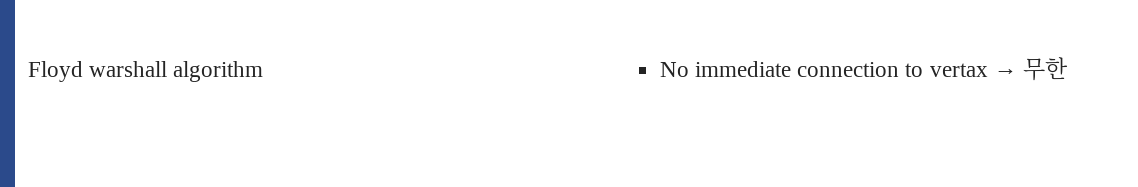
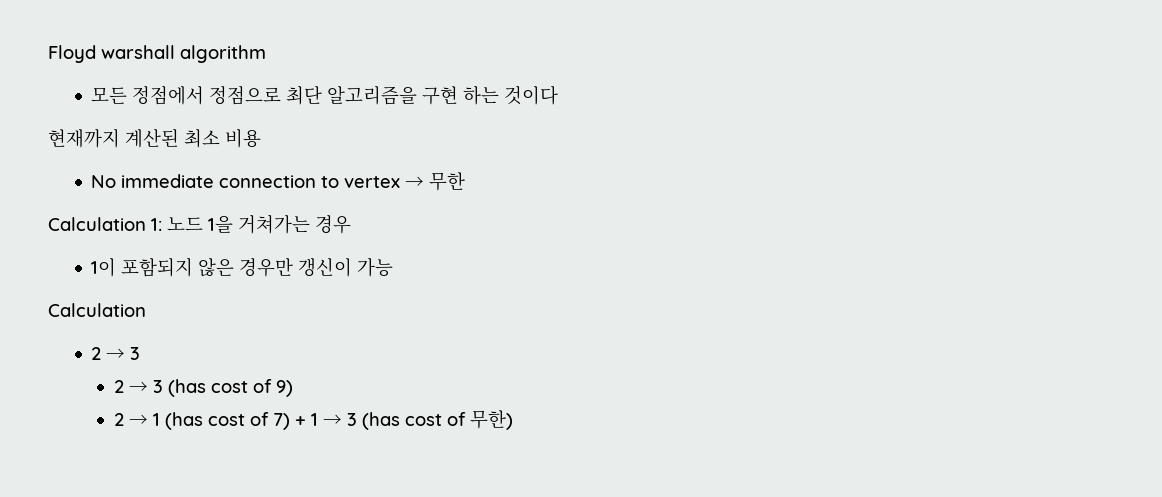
+ 모든 정점에서 정점으로 최단 알고리즘을 구현 하는 것이다
+ 현재까지 계산된 최소 비용
- No immediate connection to vertax → 무한
+ No immediate connection to vertex → 무한
+ Calculation 1: 노드 1을 거쳐가는 경우
+ 1이 포함되지 않은 경우만 갱신이 가능
+ Calculation
+ 2 → 3
+ 2 → 3 (has cost of 9)
+ 2 → 1 (has cost of 7) + 1 → 3 (has cost of 무한)

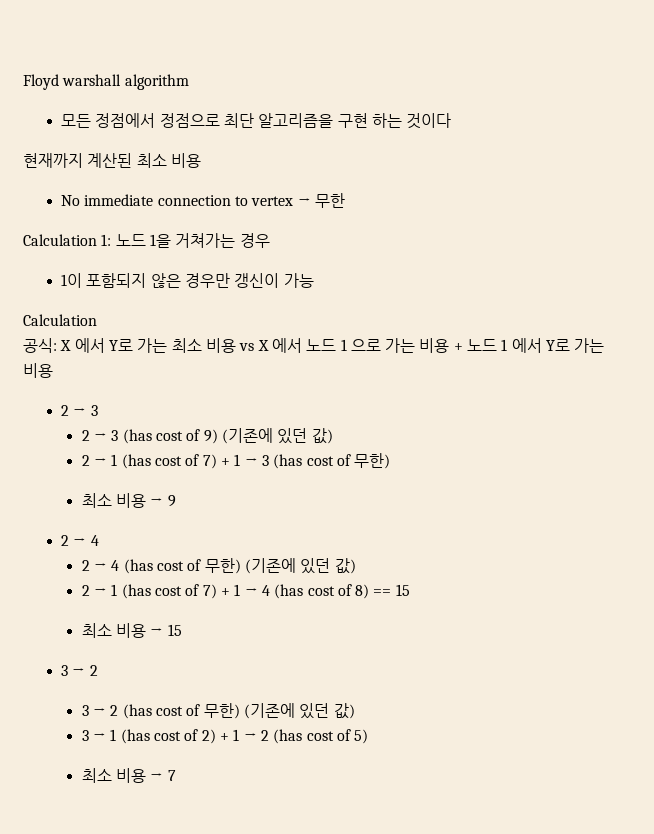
+ 공식: X 에서 Y로 가는 최소 비용 vs X 에서 노드 1 으로 가는 비용 + 노드 1 에서 Y로 가는 비용
- 2 → 3 (has cost of 9)
+ 2 → 3 (has cost of 9) (기존에 있던 값)
+ 최소 비용 → 9
+ 2 → 4
+ 2 → 4 (has cost of 무한) (기존에 있던 값)
+ 2 → 1 (has cost of 7) + 1 → 4 (has cost of 8) == 15
+ 최소 비용 → 15
+ 3 → 2
+ 3 → 2 (has cost of 무한) (기존에 있던 값)
+ 3 → 1 (has cost of 2) + 1 → 2 (has cost of 5)
+ 최소 비용 → 7

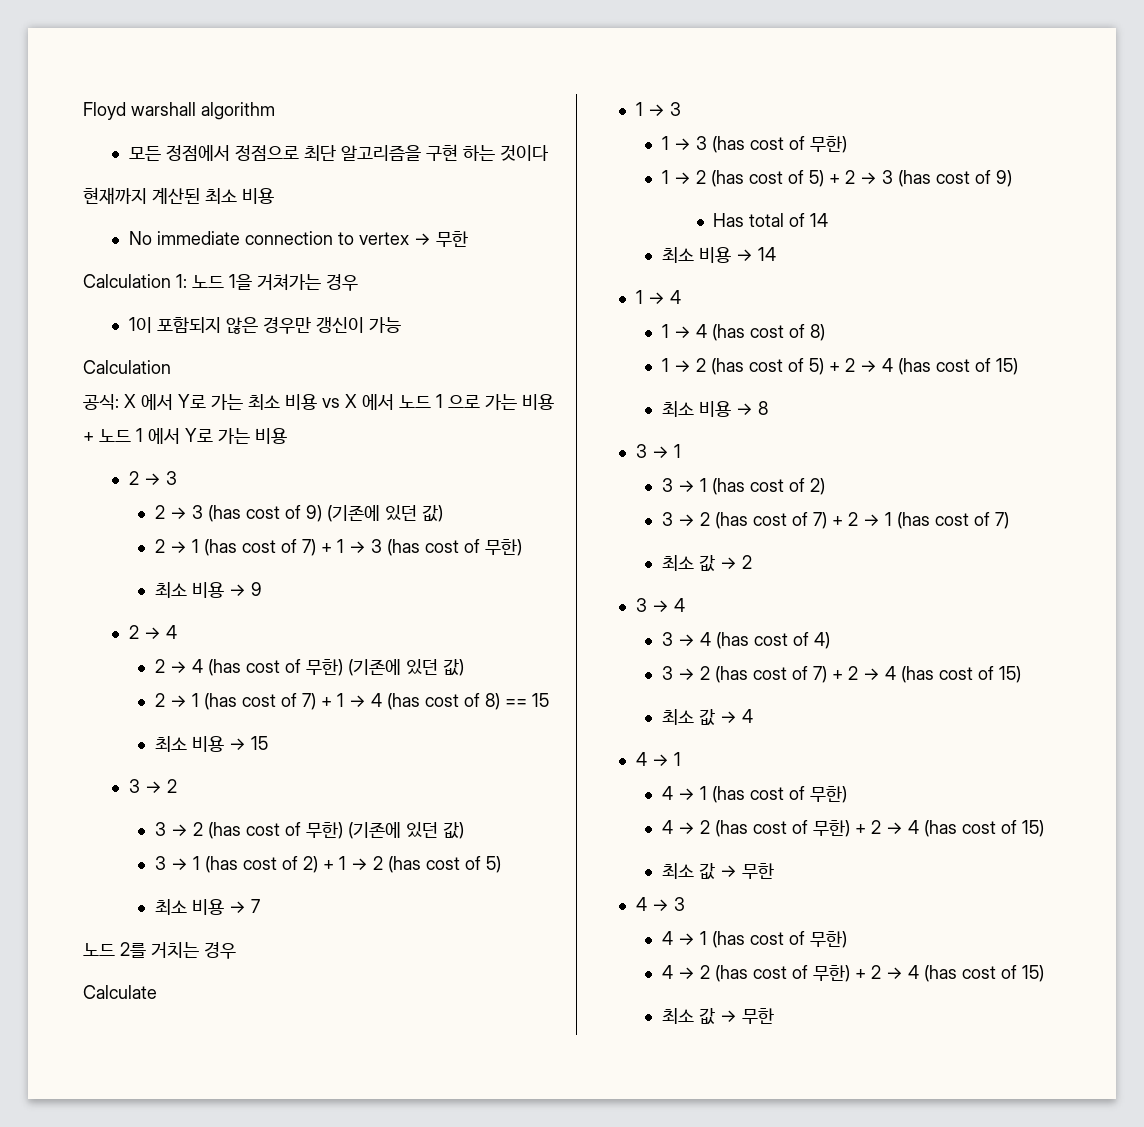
+ 노드 2를 거치는 경우
+ Calculate
+ 1 → 3
+ 1 → 3 (has cost of 무한)
+ 1 → 2 (has cost of 5) + 2 → 3 (has cost of 9)
+ Has total of 14
+ 최소 비용 → 14
+ 1 → 4
+ 1 → 4 (has cost of 8)
+ 1 → 2 (has cost of 5) + 2 → 4 (has cost of 15)
+ 최소 비용 → 8
+ 3 → 1
+ 3 → 1 (has cost of 2)
+ 3 → 2 (has cost of 7) + 2 → 1 (has cost of 7)
+ 최소 값 → 2
+ 3 → 4
+ 3 → 4 (has cost of 4)
+ 3 → 2 (has cost of 7) + 2 → 4 (has cost of 15)
+ 최소 값 → 4
+ 4 → 1
+ 4 → 1 (has cost of 무한)
+ 4 → 2 (has cost of 무한) + 2 → 4 (has cost of 15)
+ 최소 값 → 무한
+ 4 → 3
+ 4 → 1 (has cost of 무한)
+ 4 → 2 (has cost of 무한) + 2 → 4 (has cost of 15)
+ 최소 값 → 무한

